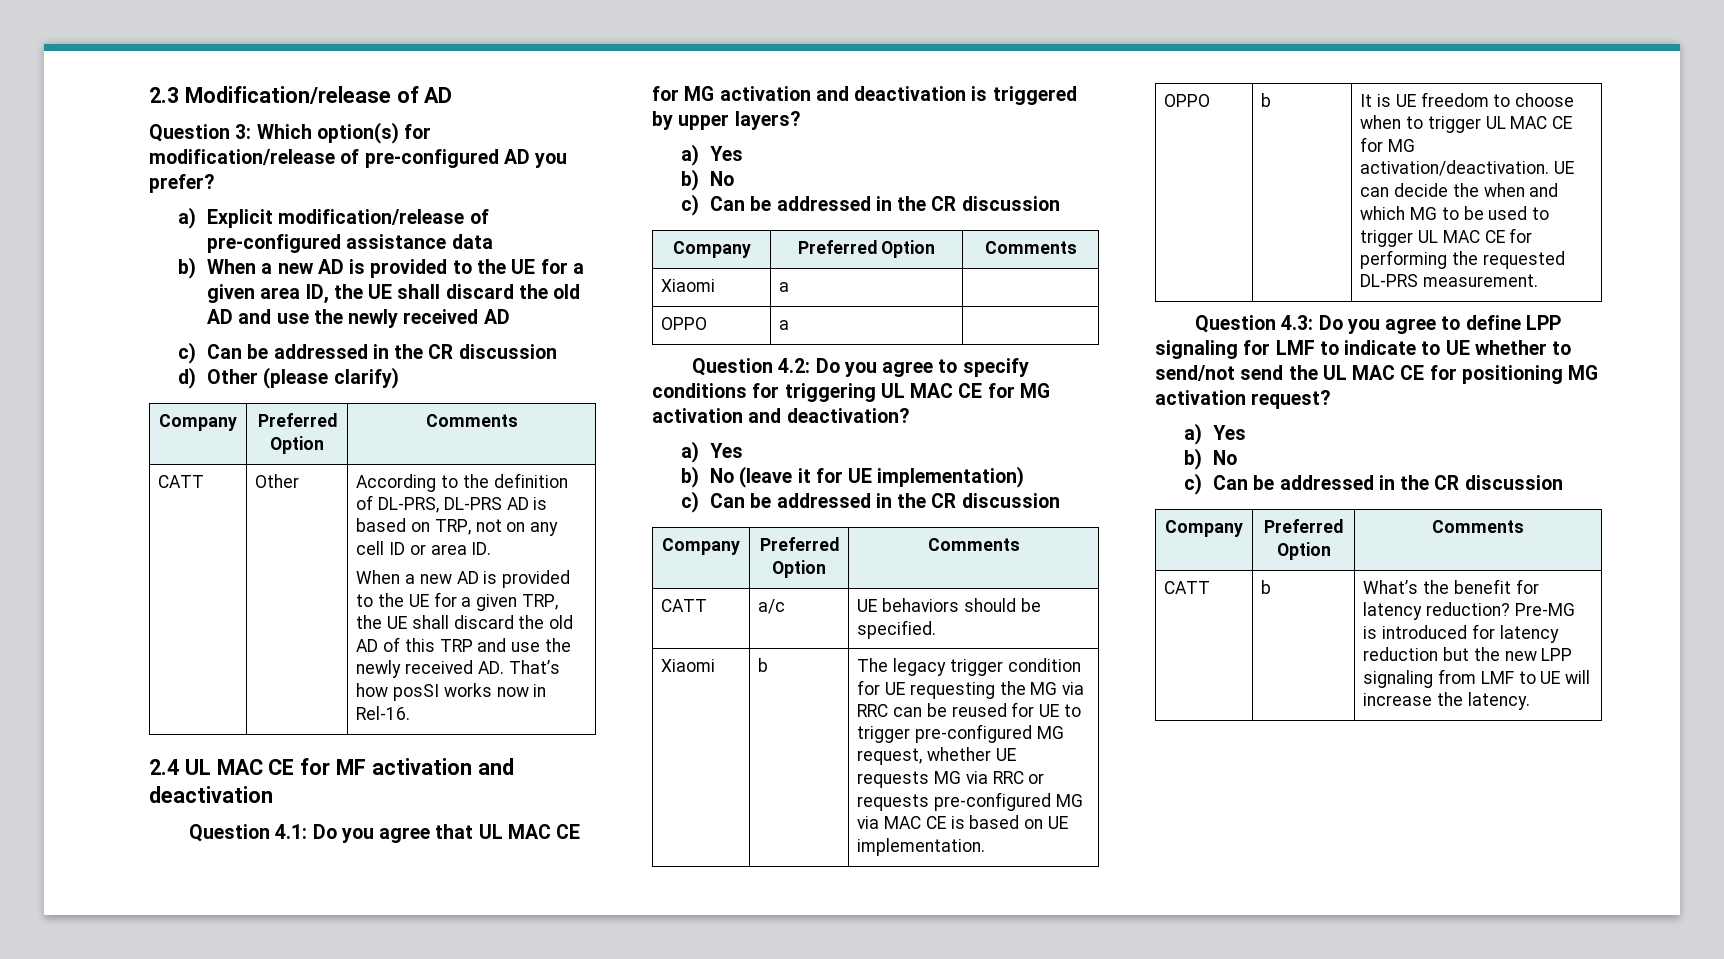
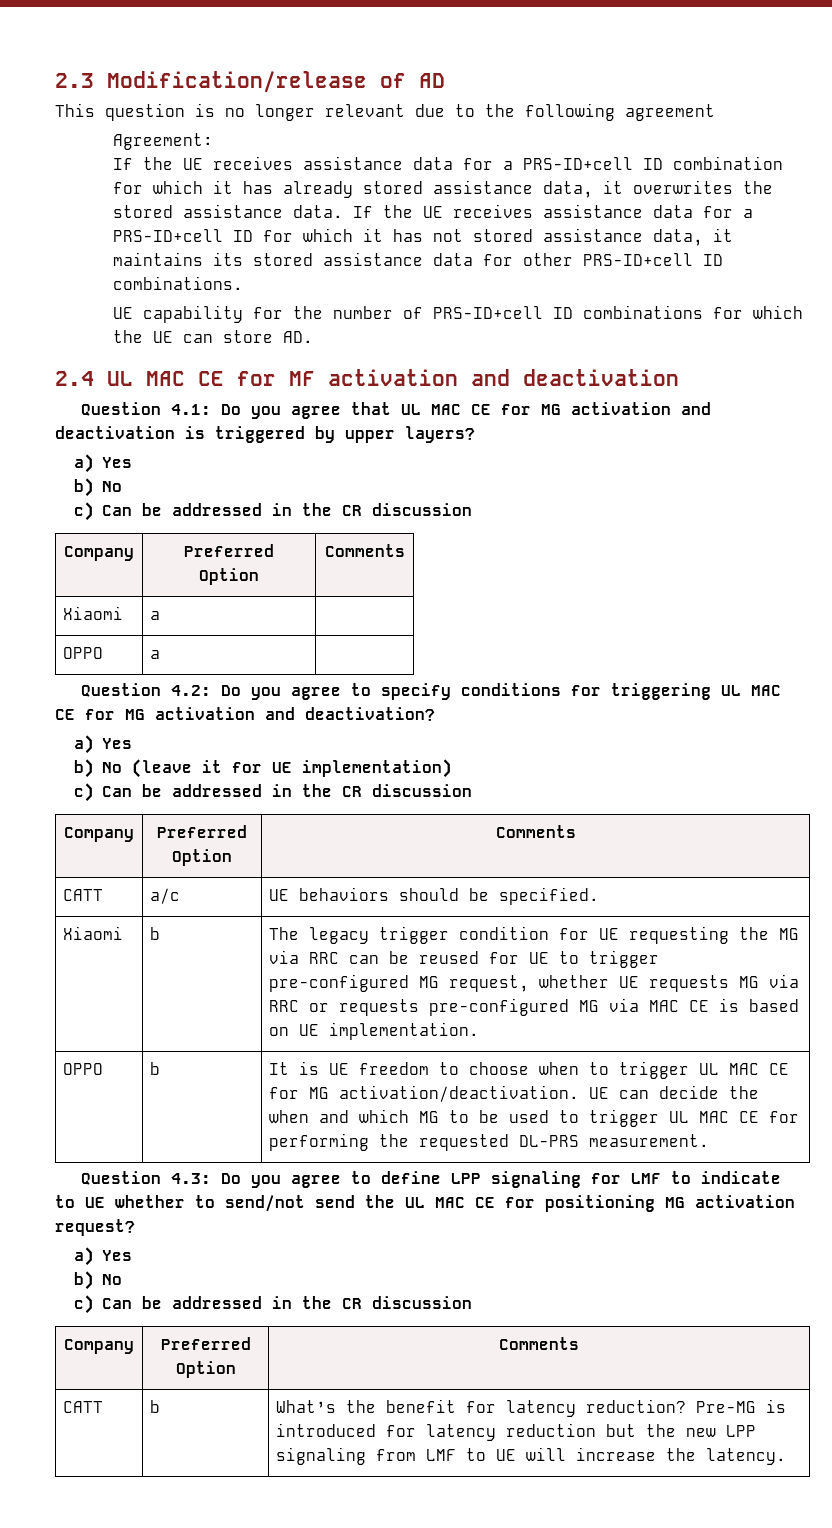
- Question 3: Which option(s) for modification/release of pre-configured AD you prefer?
- a) Explicit modification/release of pre-configured assistance data
- b) When a new AD is provided to the UE for a given area ID, the UE shall discard the old AD and use the newly received AD
- c) Can be addressed in the CR discussion
- d) Other (please clarify)
- Company | Preferred Option | Comments
- CATT | Other | According to the definition of DL-PRS, DL-PRS AD is based on TRP, not on any cell ID or area ID.
- When a new AD is provided to the UE for a given TRP, the UE shall discard the old AD of this TRP and use the newly received AD. That’s how posSI works now in Rel-16.
+ This question is no longer relevant due to the following agreement
+ Agreement:
+ If the UE receives assistance data for a PRS-ID+cell ID combination for which it has already stored assistance data, it overwrites the stored assistance data. If the UE receives assistance data for a PRS-ID+cell ID for which it has not stored assistance data, it maintains its stored assistance data for other PRS-ID+cell ID combinations.
+ UE capability for the number of PRS-ID+cell ID combinations for which the UE can store AD.

